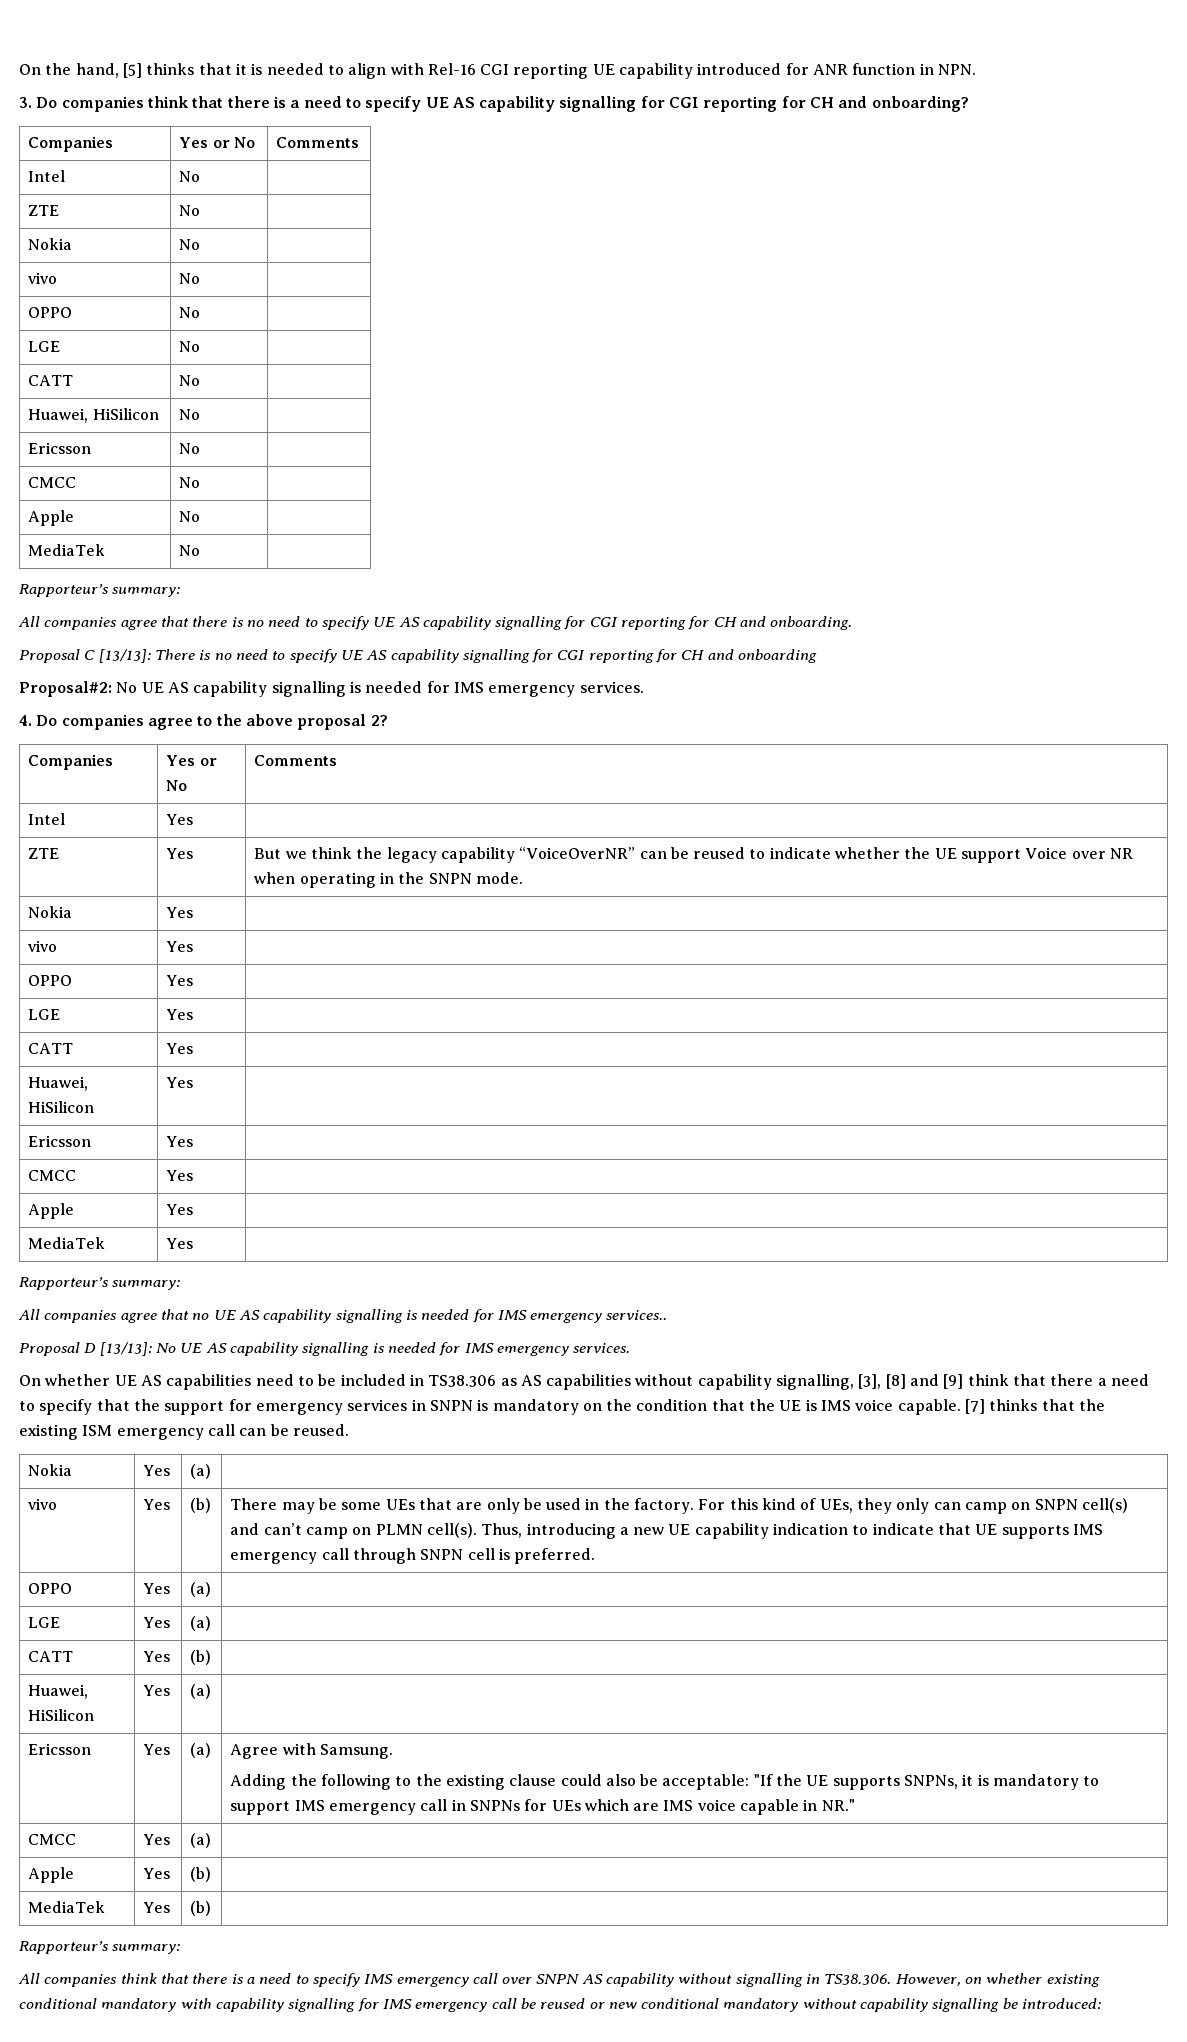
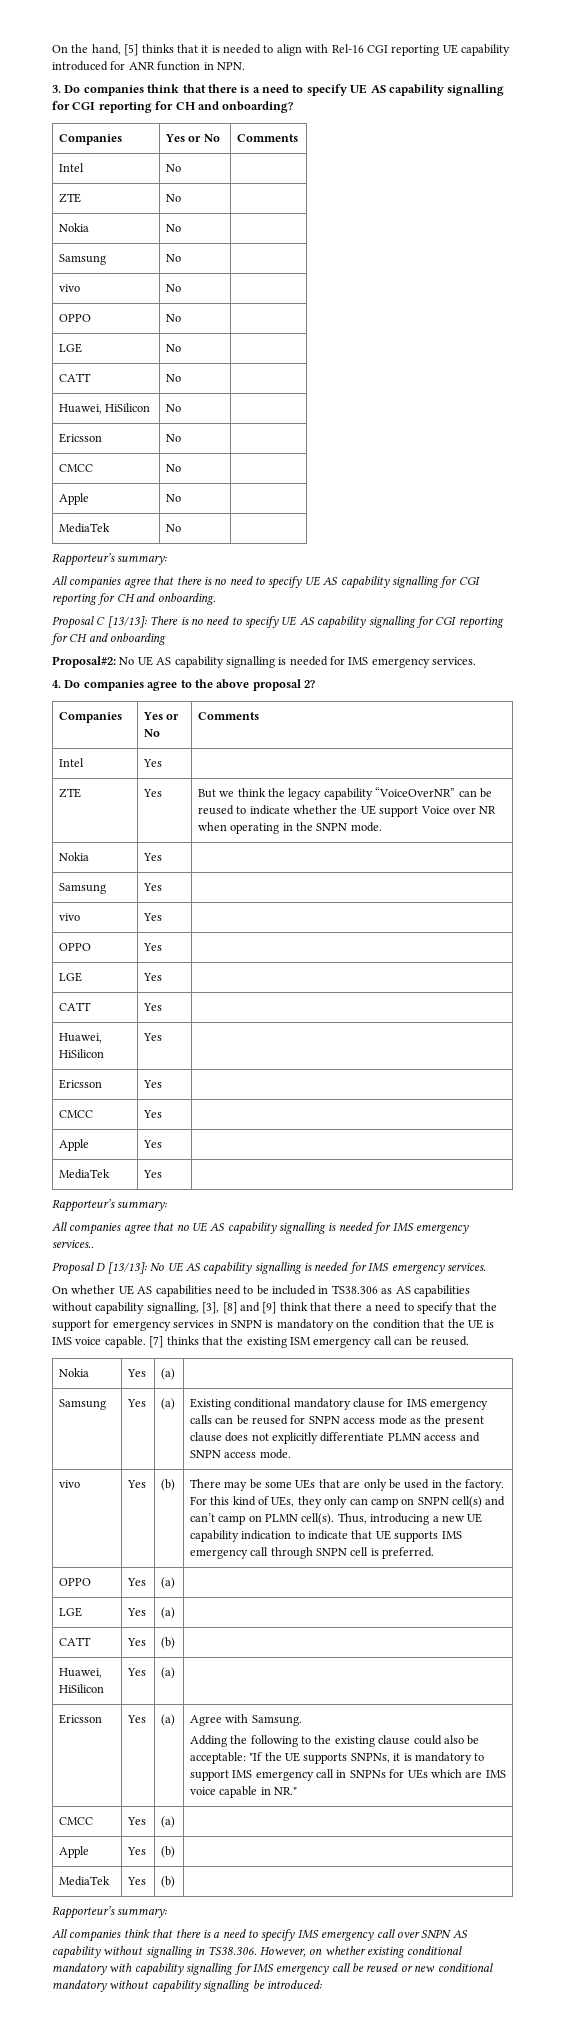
+ Samsung | No |
  ZTE | Yes | But we think the legacy capability “VoiceOverNR” can be reused to indicate whether the UE support Voice over NR when operating in the SNPN mode.
  Nokia | Yes |
+ Samsung | Yes |
+ Samsung | Yes | (a) | Existing conditional mandatory clause for IMS emergency calls can be reused for SNPN access mode as the present clause does not explicitly differentiate PLMN access and SNPN access mode.

